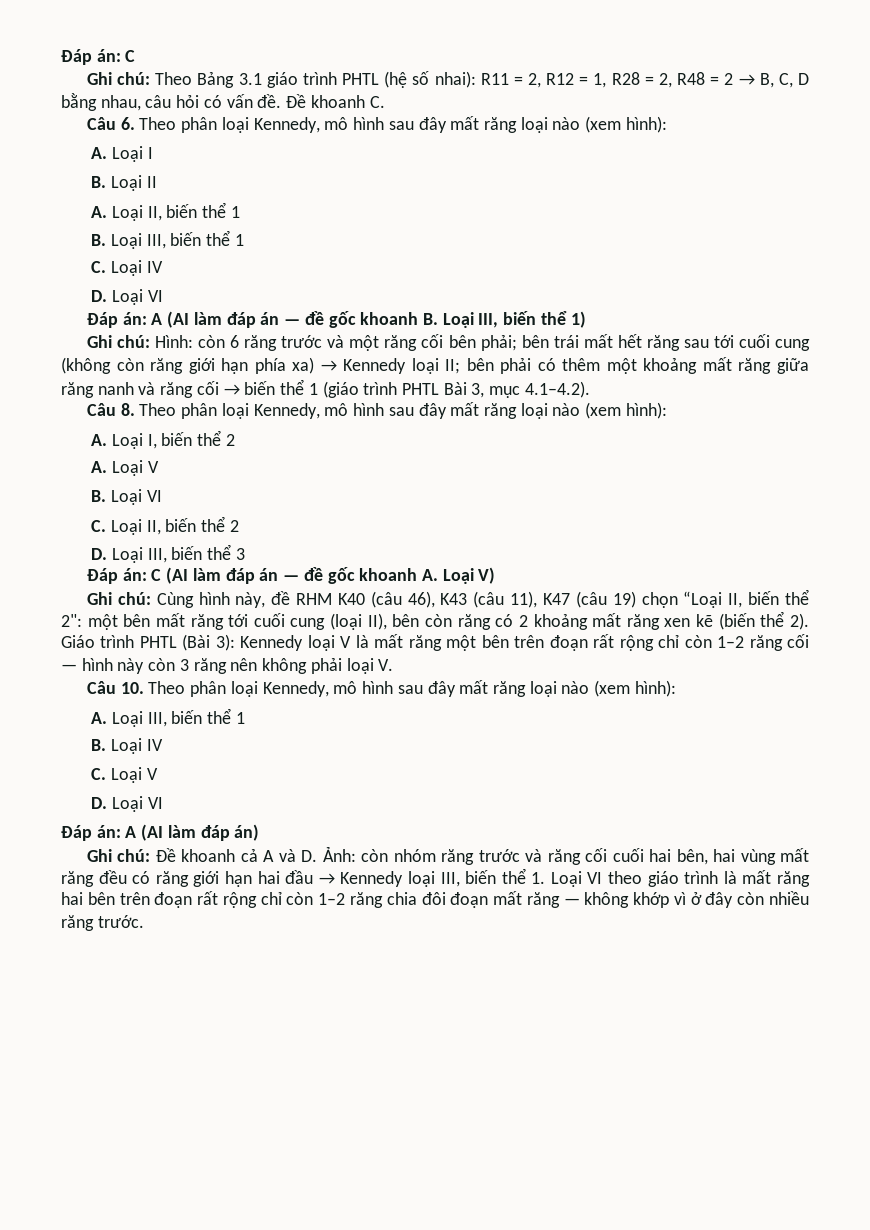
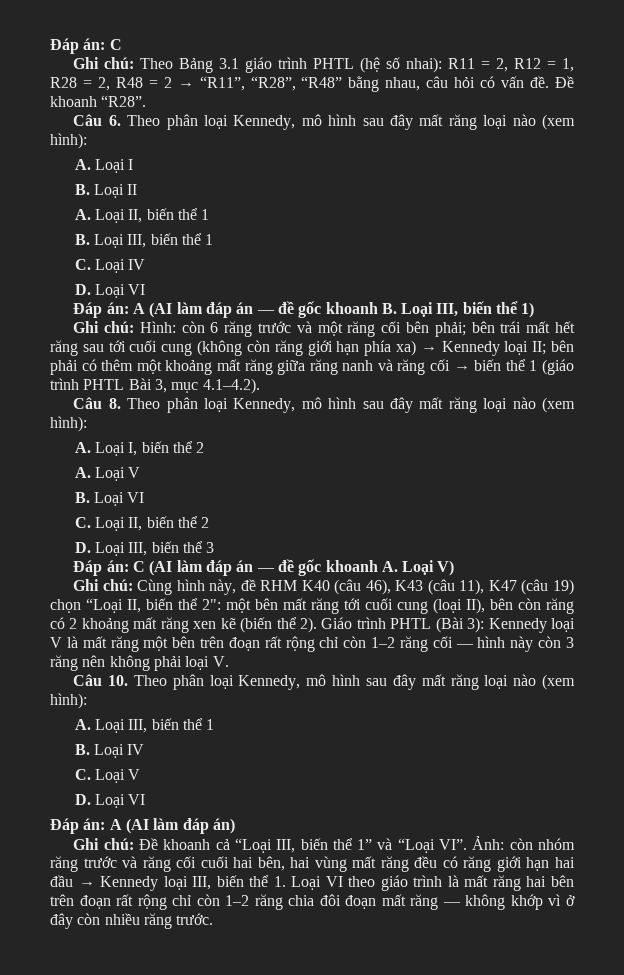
- Ghi chú: Theo Bảng 3.1 giáo trình PHTL (hệ số nhai): R11 = 2, R12 = 1, R28 = 2, R48 = 2 → B, C, D bằng nhau, câu hỏi có vấn đề.
+ Ghi chú: Theo Bảng 3.1 giáo trình PHTL (hệ số nhai): R11 = 2, R12 = 1, R28 = 2, R48 = 2 → “R11”, “R28”, “R48” bằng nhau, câu hỏi có vấn đề.
- Đề khoanh C.
+ Đề khoanh “R28”.
- Đề khoanh cả A và D. Ảnh:
+ Đề khoanh cả “Loại III, biến thể 1” và “Loại VI”. Ảnh:

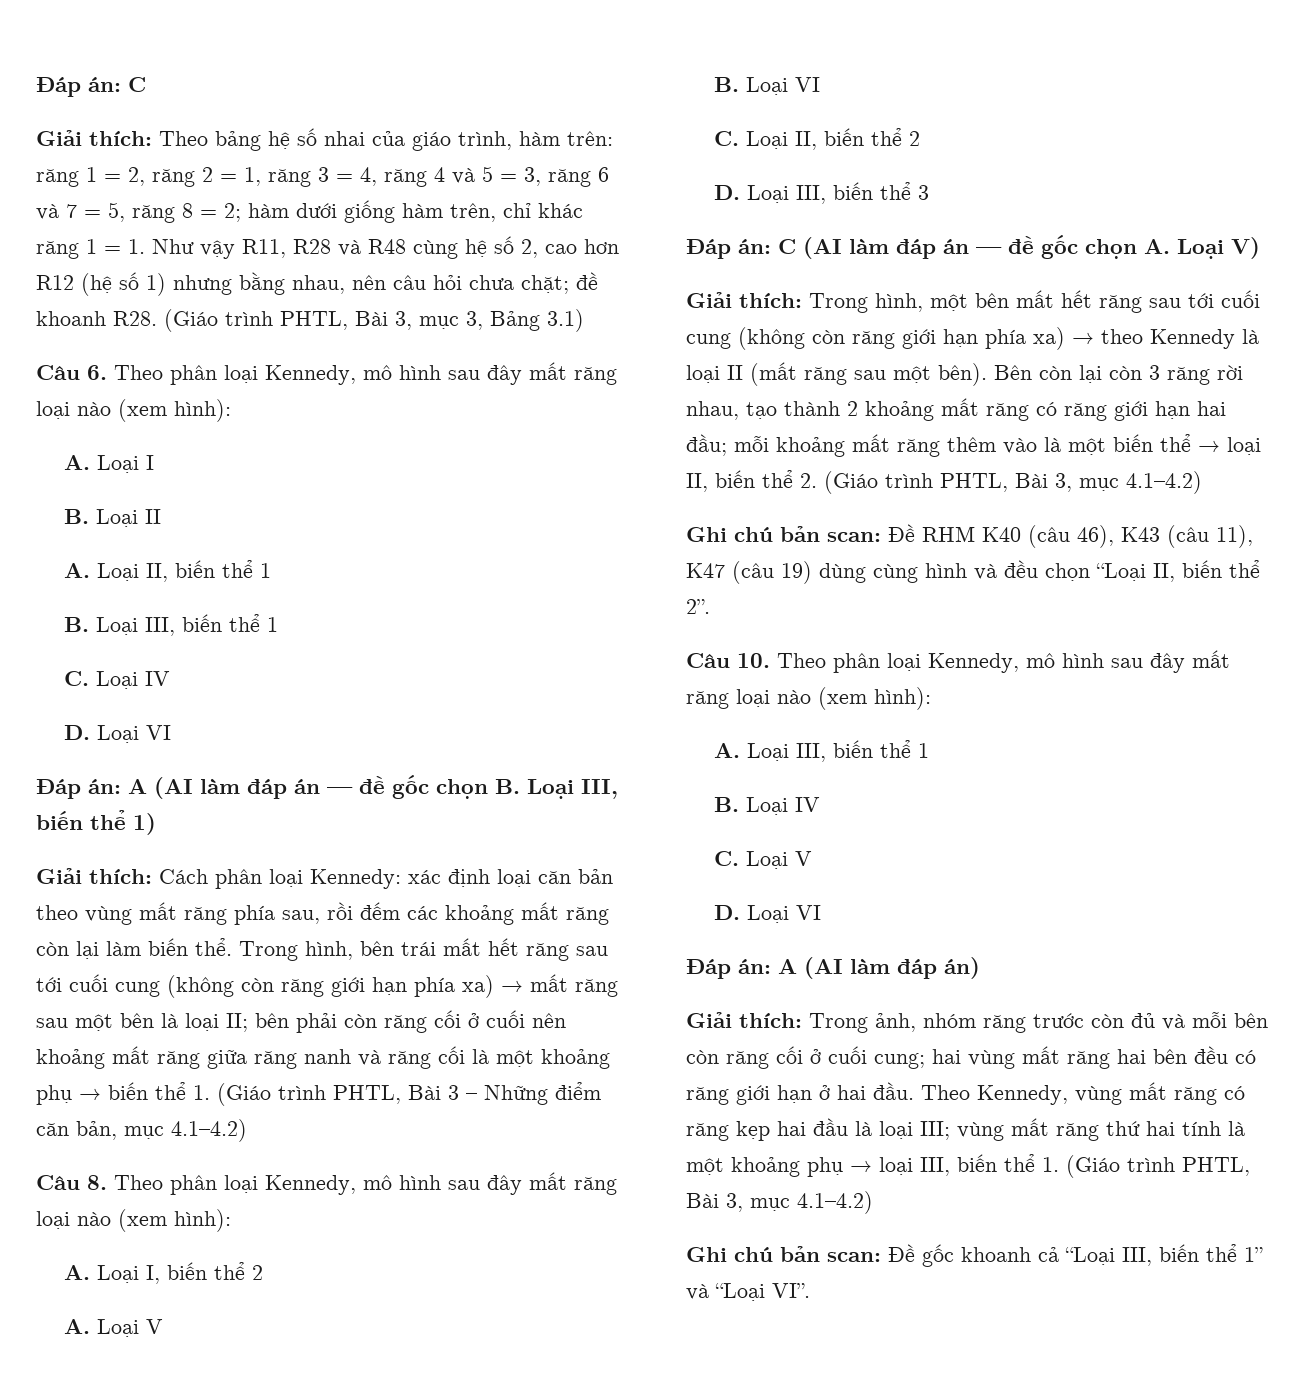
- Ghi chú: Theo Bảng 3.1 giáo trình PHTL (hệ số nhai): R11 = 2, R12 = 1, R28 = 2, R48 = 2 → “R11”, “R28”, “R48” bằng nhau, câu hỏi có vấn đề. Đề khoanh “R28”.
+ Giải thích: Theo bảng hệ số nhai của giáo trình, hàm trên: răng 1 = 2, răng 2 = 1, răng 3 = 4, răng 4 và 5 = 3, răng 6 và 7 = 5, răng 8 = 2; hàm dưới giống hàm trên, chỉ khác răng 1 = 1. Như vậy R11, R28 và R48 cùng hệ số 2, cao hơn R12 (hệ số 1) nhưng bằng nhau, nên câu hỏi chưa chặt; đề khoanh R28. (Giáo trình PHTL, Bài 3, mục 3, Bảng 3.1)
- Đáp án: A (AI làm đáp án — đề gốc khoanh B. Loại III, biến thể 1)
+ Đáp án: A (AI làm đáp án — đề gốc chọn B. Loại III, biến thể 1)
- Ghi chú: Hình: còn 6 răng trước và một răng cối bên phải; bên trái mất hết răng sau tới cuối cung (không còn răng giới hạn phía xa) → Kennedy loại II; bên phải có thêm một khoảng mất răng giữa răng nanh và răng cối → biến thể 1 (giáo trình PHTL Bài 3, mục 4.1–4.2).
+ Giải thích: Cách phân loại Kennedy: xác định loại căn bản theo vùng mất răng phía sau, rồi đếm các khoảng mất răng còn lại làm biến thể. Trong hình, bên trái mất hết răng sau tới cuối cung (không còn răng giới hạn phía xa) → mất răng sau một bên là loại II; bên phải còn răng cối ở cuối nên khoảng mất răng giữa răng nanh và răng cối là một khoảng phụ → biến thể 1. (Giáo trình PHTL, Bài 3 – Những điểm căn bản, mục 4.1–4.2)
- Đáp án: C (AI làm đáp án — đề gốc khoanh A. Loại V)
+ Đáp án: C (AI làm đáp án — đề gốc chọn A. Loại V)
- Ghi chú: Cùng hình này, đề RHM K40 (câu 46), K43 (câu 11), K47 (câu 19) chọn “Loại II, biến thể 2": một bên mất răng tới cuối cung (loại II), bên còn răng có 2 khoảng mất răng xen kẽ (biến thể 2). Giáo trình PHTL (Bài 3): Kennedy loại V là mất răng một bên trên đoạn rất rộng chỉ còn 1–2 răng cối — hình này còn 3 răng nên không phải loại V.
+ Giải thích: Trong hình, một bên mất hết răng sau tới cuối cung (không còn răng giới hạn phía xa) → theo Kennedy là loại II (mất răng sau một bên). Bên còn lại còn 3 răng rời nhau, tạo thành 2 khoảng mất răng có răng giới hạn hai đầu; mỗi khoảng mất răng thêm vào là một biến thể → loại II, biến thể 2. (Giáo trình PHTL, Bài 3, mục 4.1–4.2)
+ Ghi chú bản scan: Đề RHM K40 (câu 46), K43 (câu 11), K47 (câu 19) dùng cùng hình và đều chọn “Loại II, biến thể 2”.
- Ghi chú: Đề khoanh cả “Loại III, biến thể 1” và “Loại VI”. Ảnh: còn nhóm răng trước và răng cối cuối hai bên, hai vùng mất răng đều có răng giới hạn hai đầu → Kennedy loại III, biến thể 1. Loại VI theo giáo trình là mất răng hai bên trên đoạn rất rộng chỉ còn 1–2 răng chia đôi đoạn mất răng — không khớp vì ở đây còn nhiều răng trước.
+ Giải thích: Trong ảnh, nhóm răng trước còn đủ và mỗi bên còn răng cối ở cuối cung; hai vùng mất răng hai bên đều có răng giới hạn ở hai đầu. Theo Kennedy, vùng mất răng có răng kẹp hai đầu là loại III; vùng mất răng thứ hai tính là một khoảng phụ → loại III, biến thể 1. (Giáo trình PHTL, Bài 3, mục 4.1–4.2)
+ Ghi chú bản scan: Đề gốc khoanh cả “Loại III, biến thể 1” và “Loại VI”.

